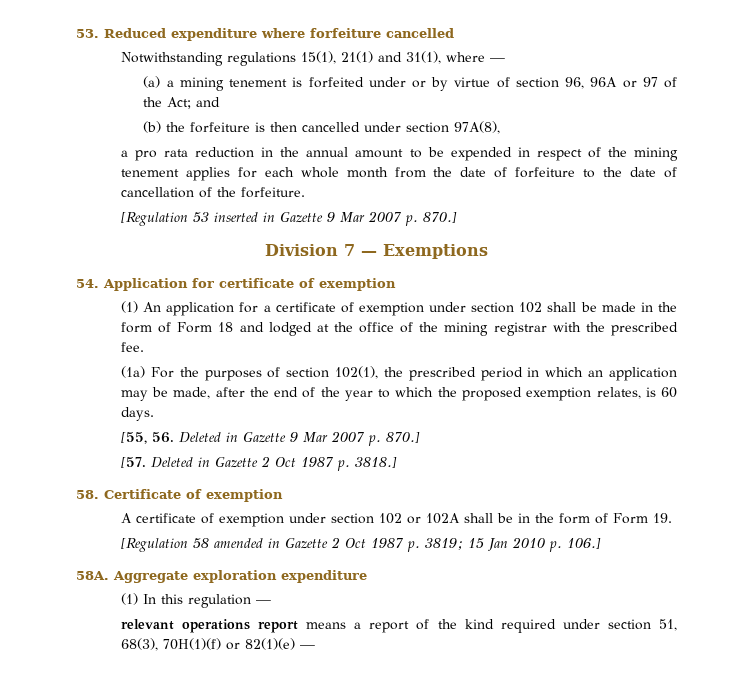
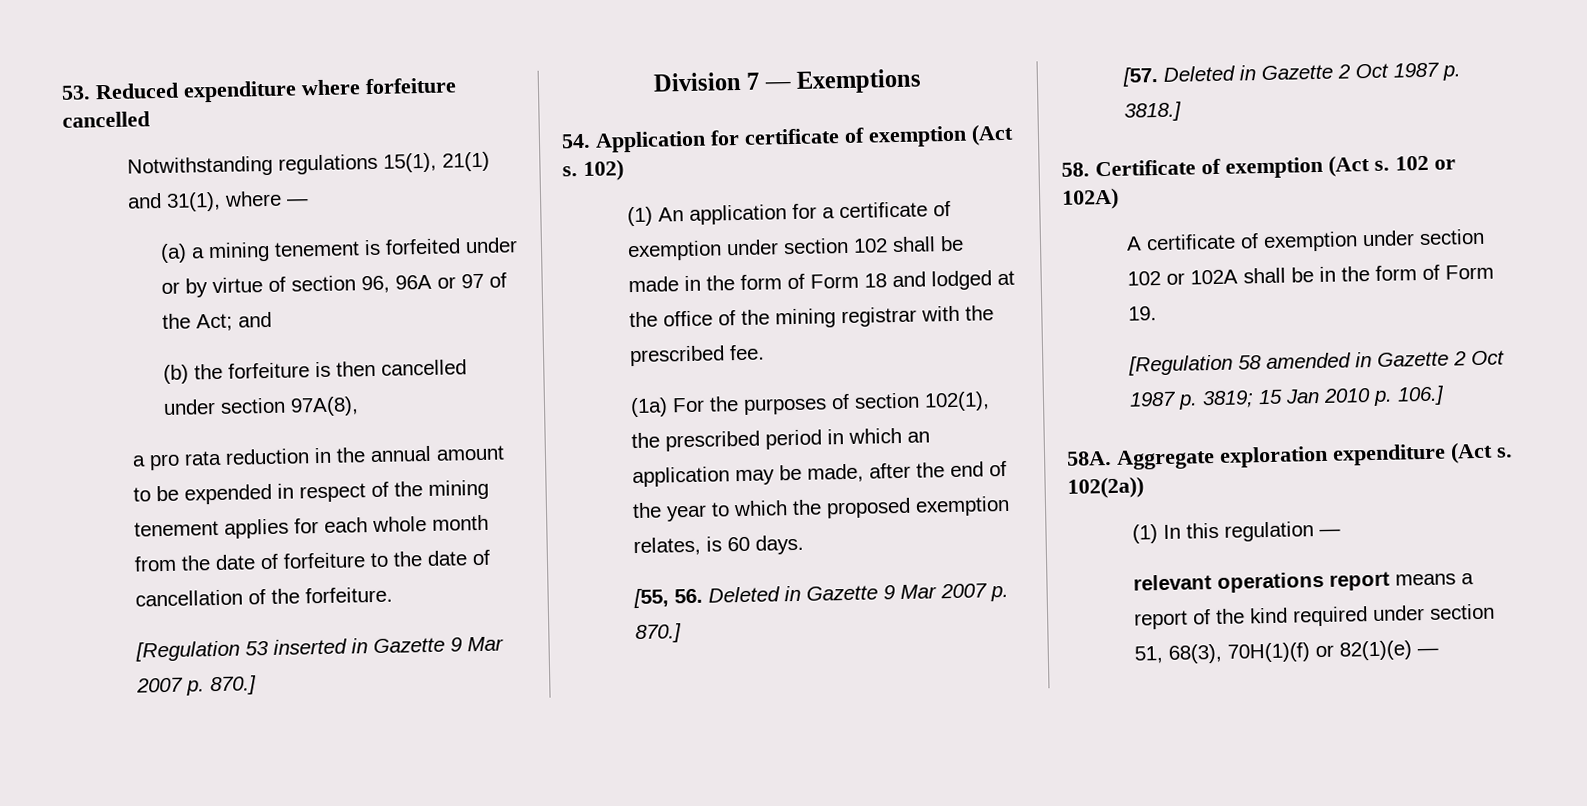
- 54. Application for certificate of exemption
+ 54. Application for certificate of exemption (Act s. 102)
- 58. Certificate of exemption
+ 58. Certificate of exemption (Act s. 102 or 102A)
- Aggregate exploration expenditure
+ Aggregate exploration expenditure (Act s. 102(2a))

